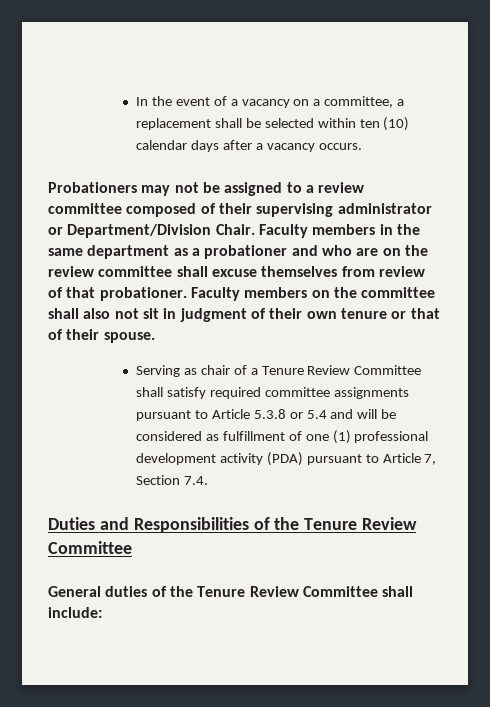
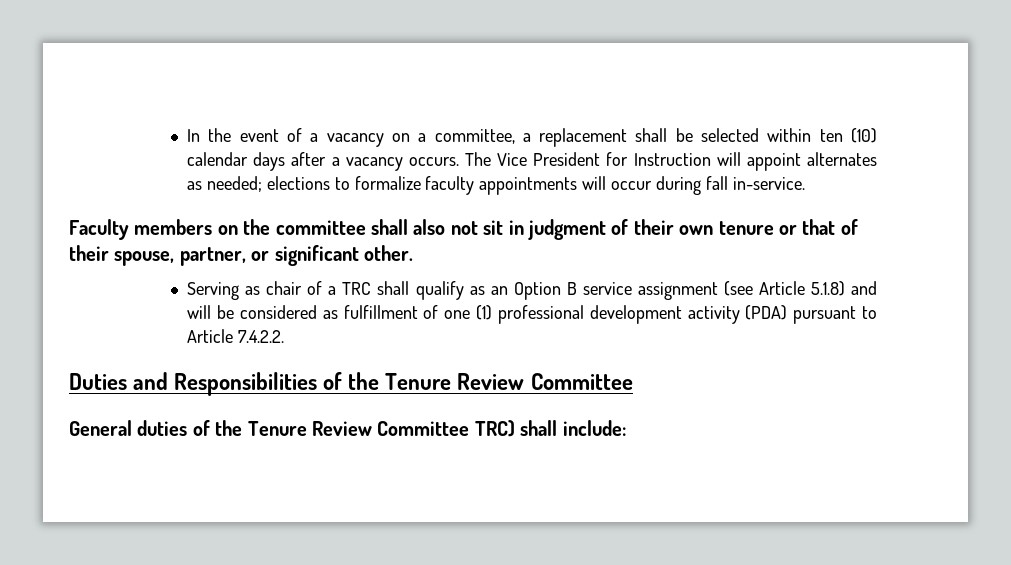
- In the event of a vacancy on a committee, a replacement shall be selected within ten (10) calendar days after a vacancy occurs.
- Probationers may not be assigned to a review committee composed of their supervising administrator or Department/Division Chair. Faculty members in the same department as a probationer and who are on the review committee shall excuse themselves from review of that probationer. Faculty members on the committee shall also not sit in judgment of their own tenure or that of their spouse.
+ In the event of a vacancy on a committee, a replacement shall be selected within ten (10) calendar days after a vacancy occurs. The Vice President for Instruction will appoint alternates as needed; elections to formalize faculty appointments will occur during fall in-service.
+ Faculty members on the committee shall also not sit in judgment of their own tenure or that of their spouse, partner, or significant other.
- Serving as chair of a Tenure Review Committee shall satisfy required committee assignments pursuant to Article 5.3.8 or 5.4 and will be considered as fulfillment of one (1) professional development activity (PDA) pursuant to Article 7, Section 7.4.
+ Serving as chair of a TRC shall qualify as an Option B service assignment (see Article 5.1.8) and will be considered as fulfillment of one (1) professional development activity (PDA) pursuant to Article 7.4.2.2.
- General duties of the Tenure Review Committee shall include:
+ General duties of the Tenure Review Committee TRC) shall include:

